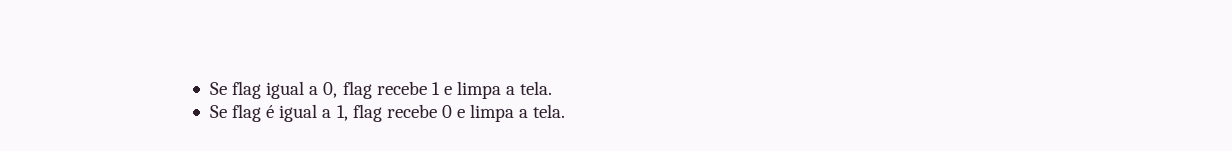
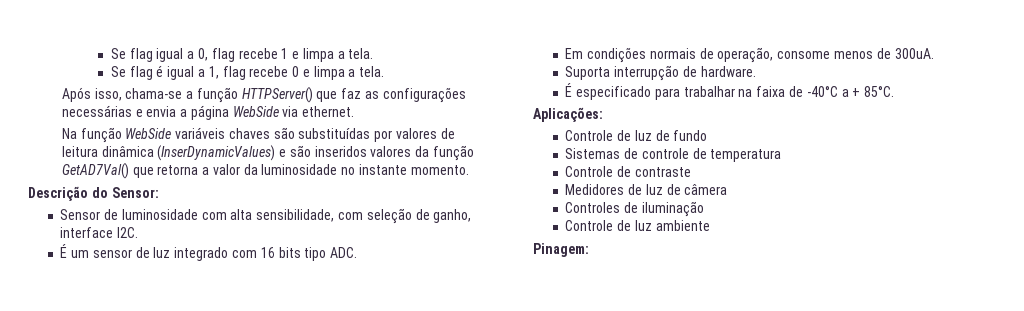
+ Após isso, chama-se a função HTTPServer() que faz as configurações necessárias e envia a página WebSide via ethernet.
+ Na função WebSide variáveis chaves são substituídas por valores de leitura dinâmica (InserDynamicValues) e são inseridos valores da função GetAD7Val() que retorna a valor da luminosidade no instante momento.
+ Descrição do Sensor:
+ Sensor de luminosidade com alta sensibilidade, com seleção de ganho, interface I2C.
+ É um sensor de luz integrado com 16 bits tipo ADC.
+ Em condições normais de operação, consome menos de 300uA.
+ Suporta interrupção de hardware.
+ É especificado para trabalhar na faixa de -40°C a + 85°C.
+ Aplicações:
+ Controle de luz de fundo
+ Sistemas de controle de temperatura
+ Controle de contraste
+ Medidores de luz de câmera
+ Controles de iluminação
+ Controle de luz ambiente
+ Pinagem:

